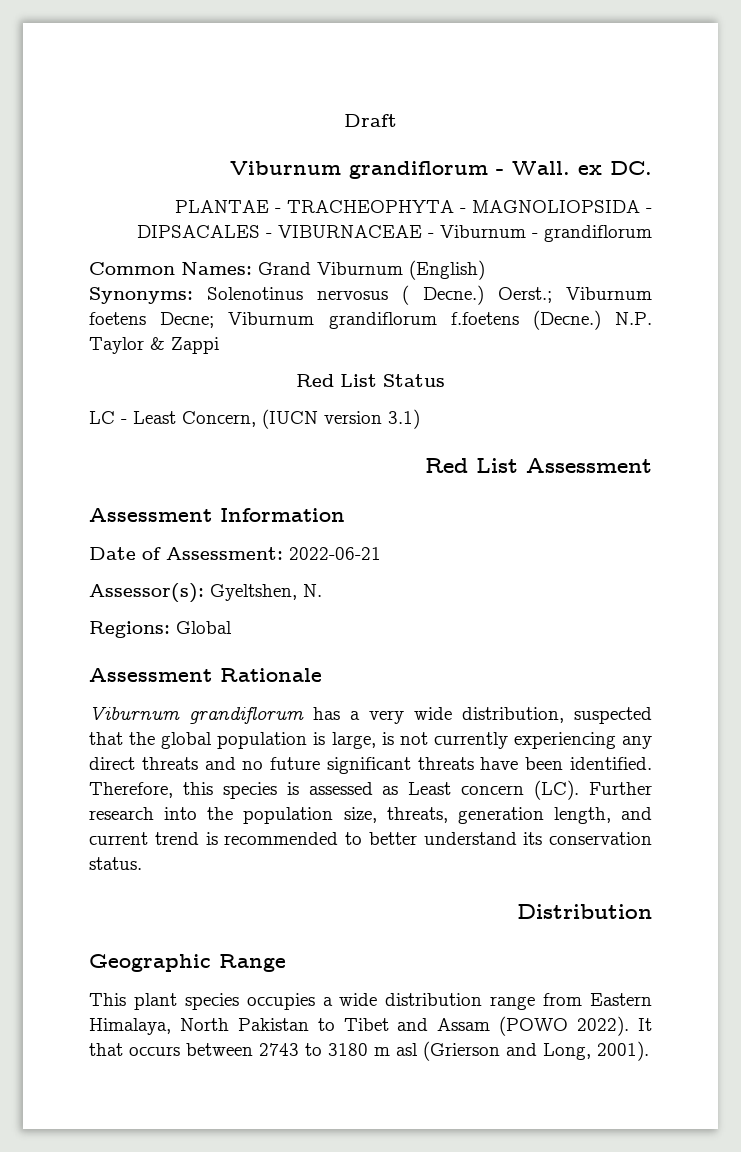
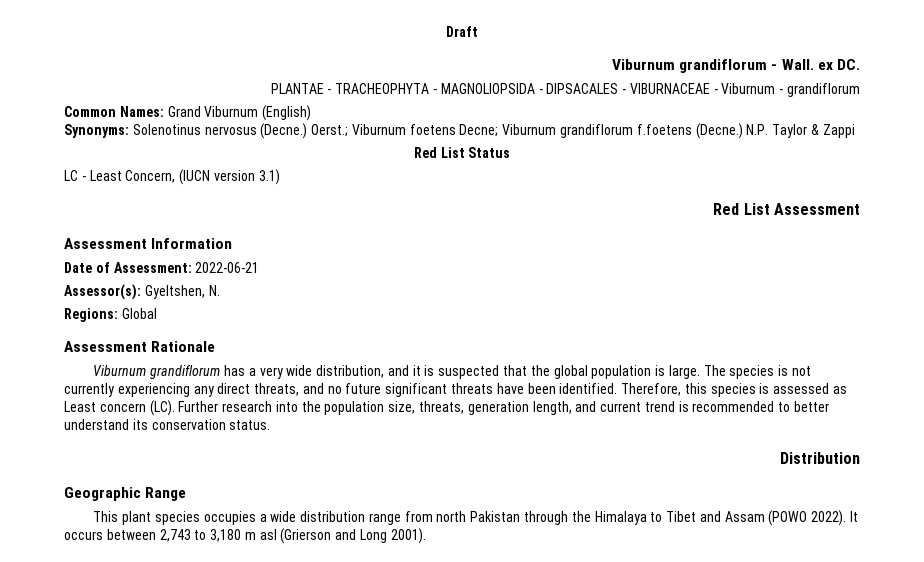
- Synonyms: Solenotinus nervosus ( Decne.)
+ Synonyms: Solenotinus nervosus (Decne.)
- Viburnum grandiflorum has a very wide distribution, suspected that the global population is large, is not currently experiencing any direct threats and no future significant threats have been identified.
+ Viburnum grandiflorum has a very wide distribution, and it is suspected that the global population is large. The species is not currently experiencing any direct threats, and no future significant threats have been identified.
- This plant species occupies a wide distribution range from Eastern Himalaya, North Pakistan to Tibet and Assam (POWO 2022).
+ This plant species occupies a wide distribution range from north Pakistan through the Himalaya to Tibet and Assam (POWO 2022).
- It that occurs between 2743 to 3180 m asl (Grierson and Long, 2001).
+ It occurs between 2,743 to 3,180 m asl (Grierson and Long 2001).

